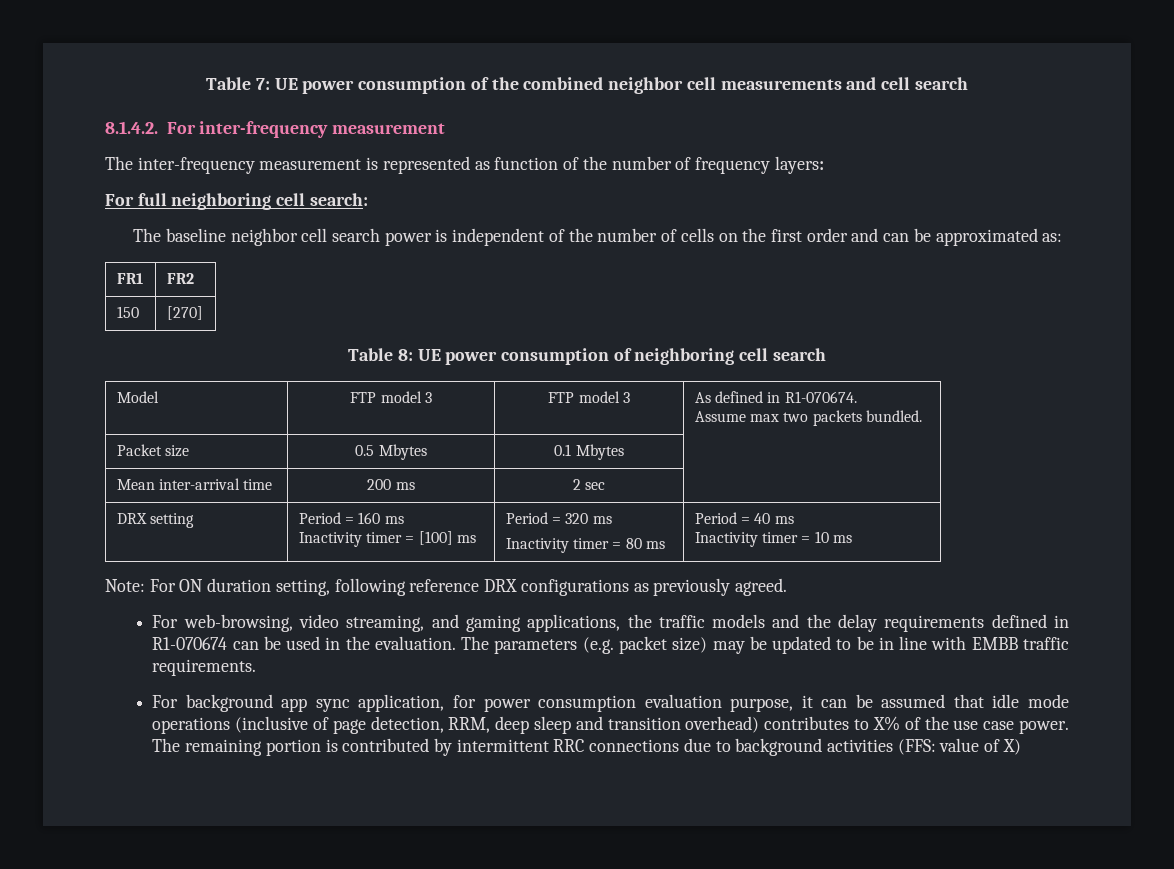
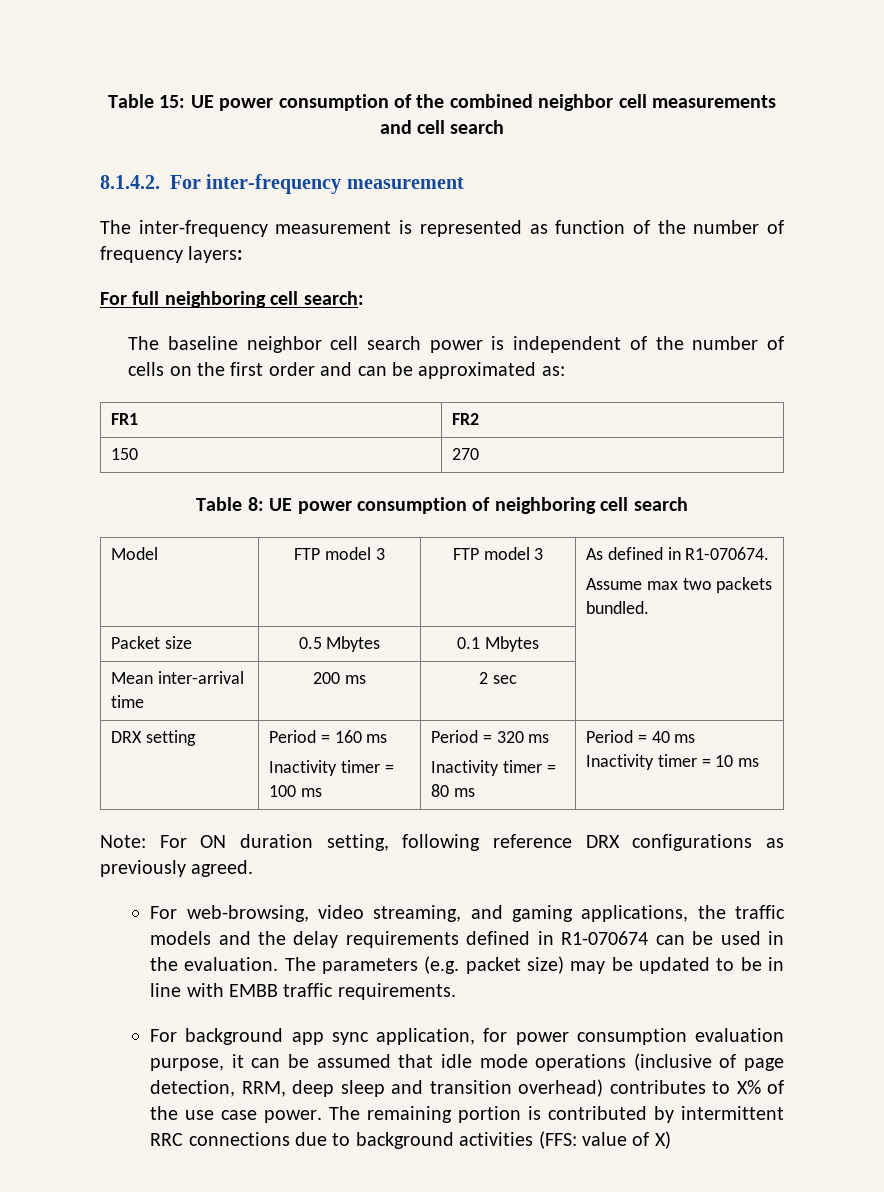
- Table 7: UE power consumption of the combined neighbor cell measurements and cell search
+ Table 15: UE power consumption of the combined neighbor cell measurements and cell search
- 150 | [270]
+ 150 | 270
  DRX setting | Period = 160 ms
- Inactivity timer = [100] ms | Period = 320 ms
+ Inactivity timer = 100 ms | Period = 320 ms

